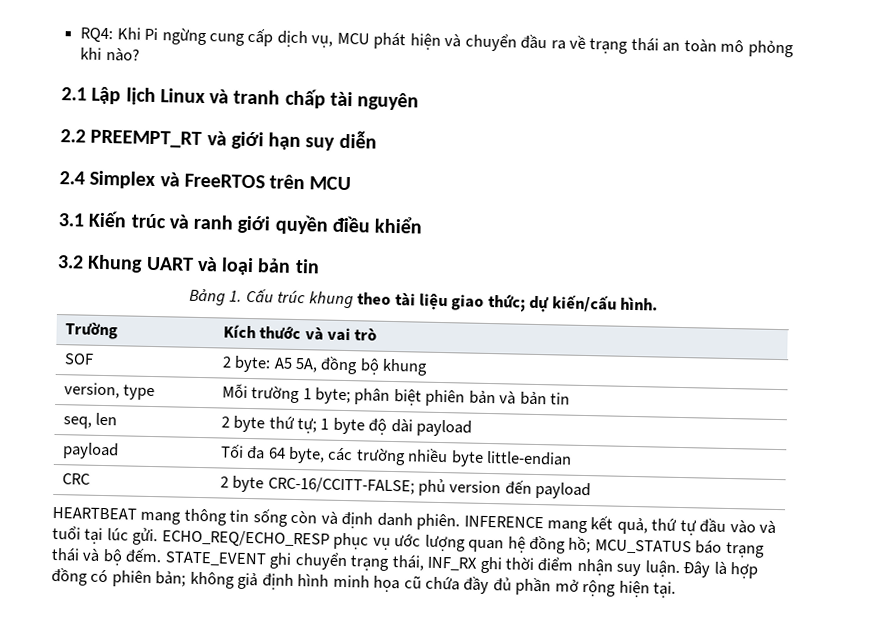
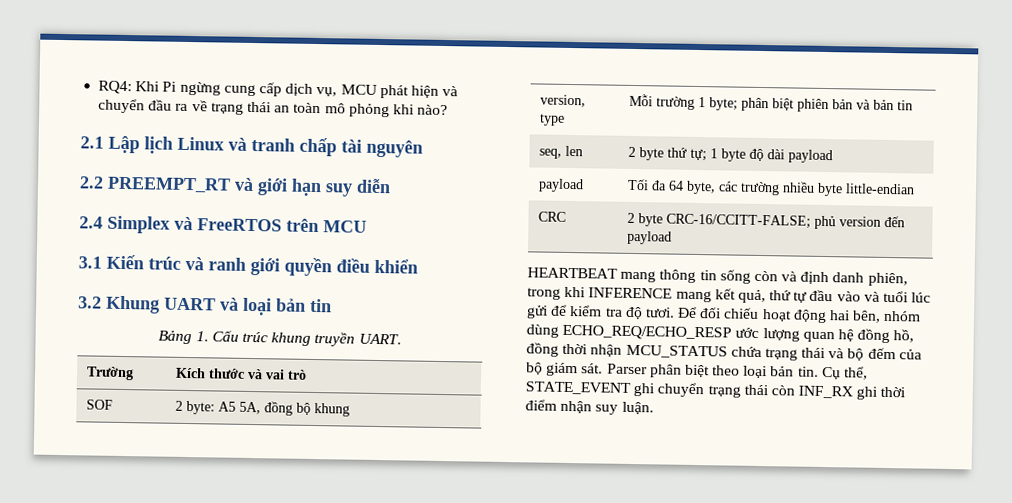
- Bảng 1. Cấu trúc khung theo tài liệu giao thức; dự kiến/cấu hình.
+ Bảng 1. Cấu trúc khung truyền UART.
- HEARTBEAT mang thông tin sống còn và định danh phiên. INFERENCE mang kết quả, thứ tự đầu vào và tuổi tại lúc gửi. ECHO_REQ/ECHO_RESP phục vụ ước lượng quan hệ đồng hồ; MCU_STATUS báo trạng thái và bộ đếm. STATE_EVENT ghi chuyển trạng thái, INF_RX ghi thời điểm nhận suy luận. Đây là hợp đồng có phiên bản; không giả định hình minh họa cũ chứa đầy đủ phần mở rộng hiện tại.
+ HEARTBEAT mang thông tin sống còn và định danh phiên, trong khi INFERENCE mang kết quả, thứ tự đầu vào và tuổi lúc gửi để kiểm tra độ tươi. Để đối chiếu hoạt động hai bên, nhóm dùng ECHO_REQ/ECHO_RESP ước lượng quan hệ đồng hồ, đồng thời nhận MCU_STATUS chứa trạng thái và bộ đếm của bộ giám sát. Parser phân biệt theo loại bản tin. Cụ thể, STATE_EVENT ghi chuyển trạng thái còn INF_RX ghi thời điểm nhận suy luận.

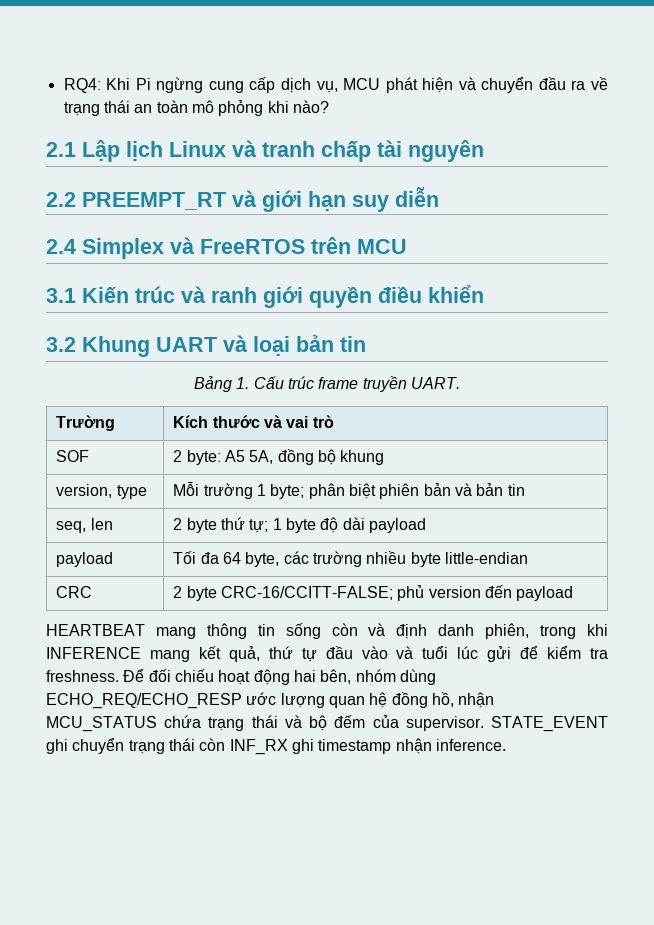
- Bảng 1. Cấu trúc khung truyền UART.
+ Bảng 1. Cấu trúc frame truyền UART.
- HEARTBEAT mang thông tin sống còn và định danh phiên, trong khi INFERENCE mang kết quả, thứ tự đầu vào và tuổi lúc gửi để kiểm tra độ tươi.
+ HEARTBEAT mang thông tin sống còn và định danh phiên, trong khi INFERENCE mang kết quả, thứ tự đầu vào và tuổi lúc gửi để kiểm tra freshness.
- Để đối chiếu hoạt động hai bên, nhóm dùng ECHO_REQ/ECHO_RESP ước lượng quan hệ đồng hồ, đồng thời nhận MCU_STATUS chứa trạng thái và bộ đếm của bộ giám sát. Parser phân biệt theo loại bản tin. Cụ thể, STATE_EVENT ghi chuyển trạng thái còn INF_RX ghi thời điểm nhận suy luận.
+ Để đối chiếu hoạt động hai bên, nhóm dùng ECHO_REQ/ECHO_RESP ước lượng quan hệ đồng hồ, nhận MCU_STATUS chứa trạng thái và bộ đếm của supervisor. STATE_EVENT ghi chuyển trạng thái còn INF_RX ghi timestamp nhận inference.

